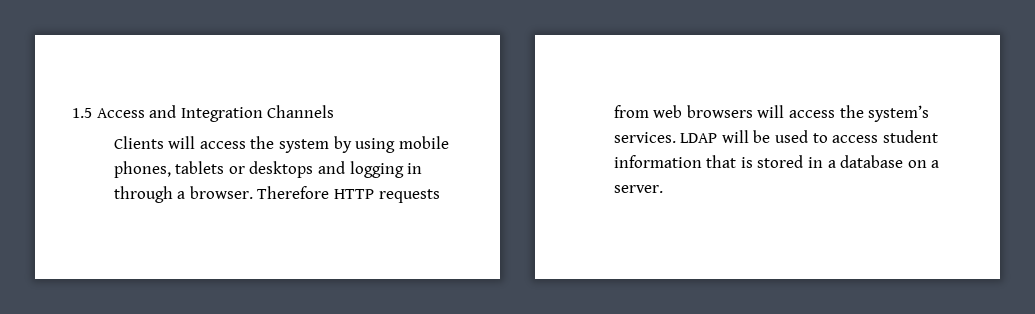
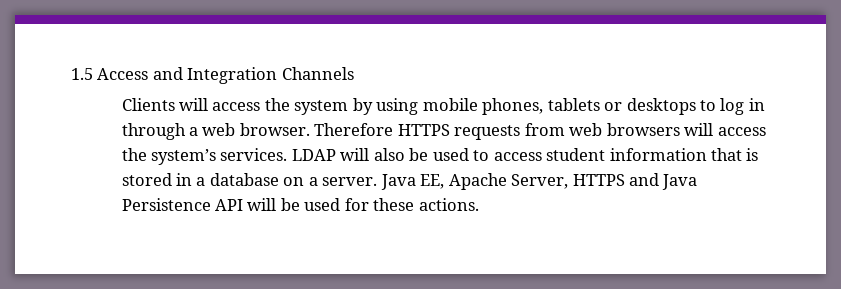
- Clients will access the system by using mobile phones, tablets or desktops and logging in through a browser.
+ Clients will access the system by using mobile phones, tablets or desktops to log in through a web browser.
- Therefore HTTP requests from web browsers will access the system’s services.
+ Therefore HTTPS requests from web browsers will access the system’s services.
- LDAP will be used to access student information that is stored in a database on a server.
+ LDAP will also be used to access student information that is stored in a database on a server.
+ Java EE, Apache Server, HTTPS and Java Persistence API will be used for these actions.

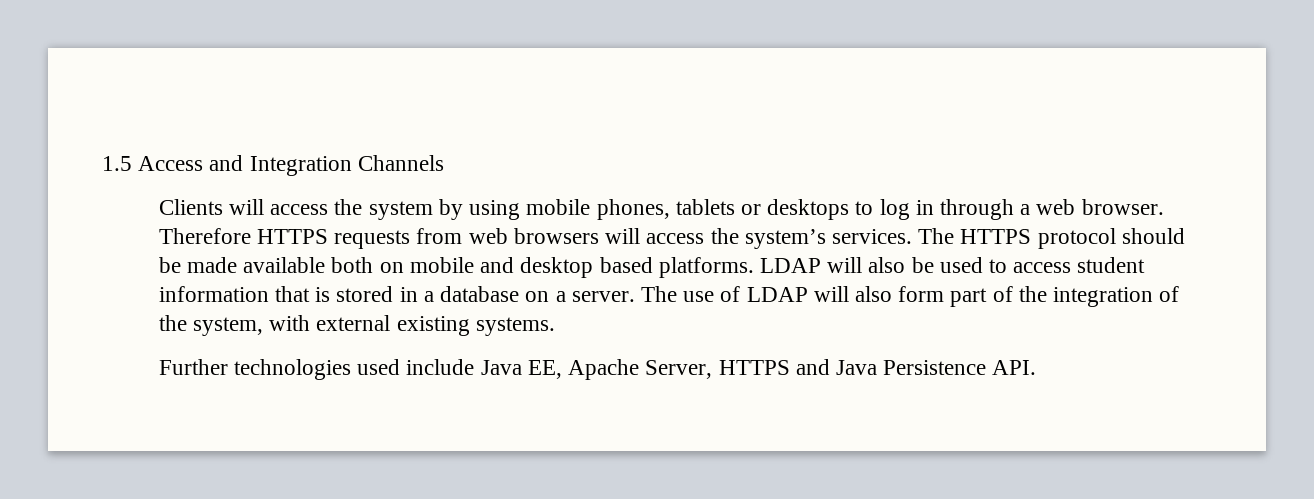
+ The HTTPS protocol should be made available both on mobile and desktop based platforms.
- Java EE, Apache Server, HTTPS and Java Persistence API will be used for these actions.
+ The use of LDAP will also form part of the integration of the system, with external existing systems.
+ Further technologies used include Java EE, Apache Server, HTTPS and Java Persistence API.

